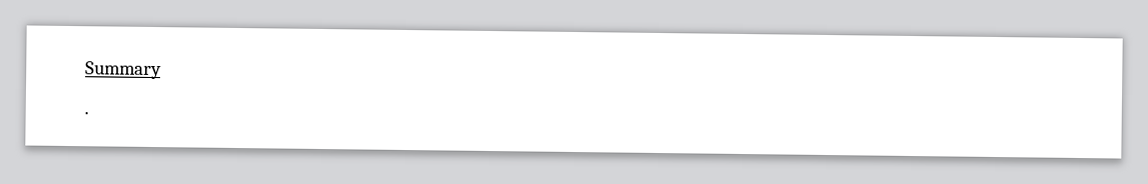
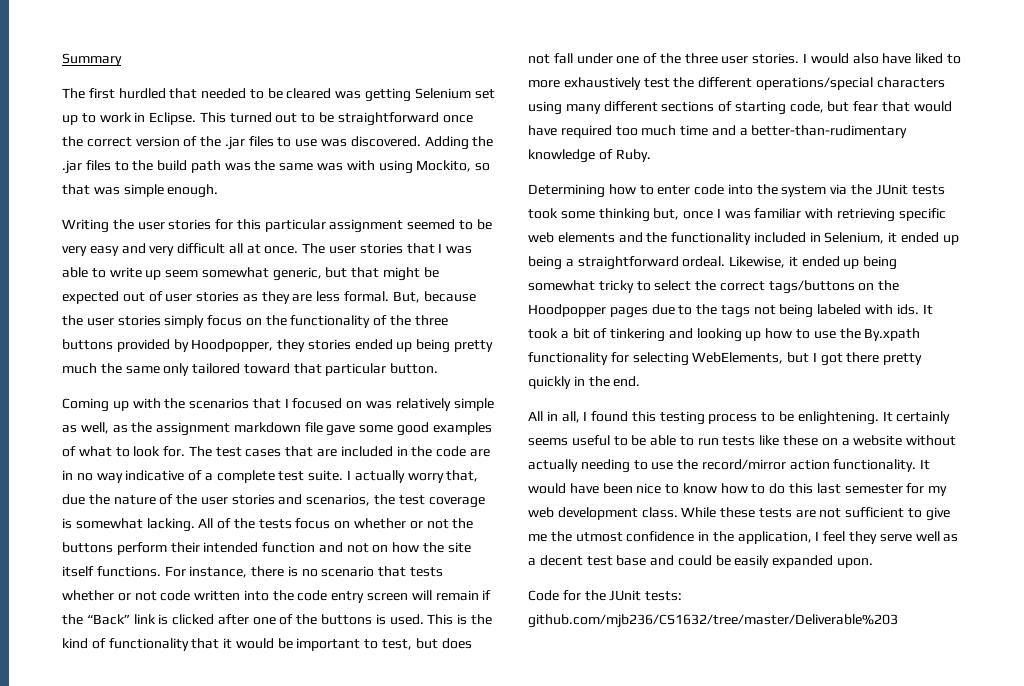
- .
+ The first hurdled that needed to be cleared was getting Selenium set up to work in Eclipse. This turned out to be straightforward once the correct version of the .jar files to use was discovered. Adding the .jar files to the build path was the same was with using Mockito, so that was simple enough.
+ Writing the user stories for this particular assignment seemed to be very easy and very difficult all at once. The user stories that I was able to write up seem somewhat generic, but that might be expected out of user stories as they are less formal. But, because the user stories simply focus on the functionality of the three buttons provided by Hoodpopper, they stories ended up being pretty much the same only tailored toward that particular button.
+ Coming up with the scenarios that I focused on was relatively simple as well, as the assignment markdown file gave some good examples of what to look for. The test cases that are included in the code are in no way indicative of a complete test suite. I actually worry that, due the nature of the user stories and scenarios, the test coverage is somewhat lacking. All of the tests focus on whether or not the buttons perform their intended function and not on how the site itself functions. For instance, there is no scenario that tests whether or not code written into the code entry screen will remain if the “Back” link is clicked after one of the buttons is used. This is the kind of functionality that it would be important to test, but does not fall under one of the three user stories. I would also have liked to more exhaustively test the different operations/special characters using many different sections of starting code, but fear that would have required too much time and a better-than-rudimentary knowledge of Ruby.
+ Determining how to enter code into the system via the JUnit tests took some thinking but, once I was familiar with retrieving specific web elements and the functionality included in Selenium, it ended up being a straightforward ordeal. Likewise, it ended up being somewhat tricky to select the correct tags/buttons on the Hoodpopper pages due to the tags not being labeled with ids. It took a bit of tinkering and looking up how to use the By.xpath functionality for selecting WebElements, but I got there pretty quickly in the end.
+ All in all, I found this testing process to be enlightening. It certainly seems useful to be able to run tests like these on a website without actually needing to use the record/mirror action functionality. It would have been nice to know how to do this last semester for my web development class. While these tests are not sufficient to give me the utmost confidence in the application, I feel they serve well as a decent test base and could be easily expanded upon.
+ Code for the JUnit tests: github.com/mjb236/CS1632/tree/master/Deliverable%203

